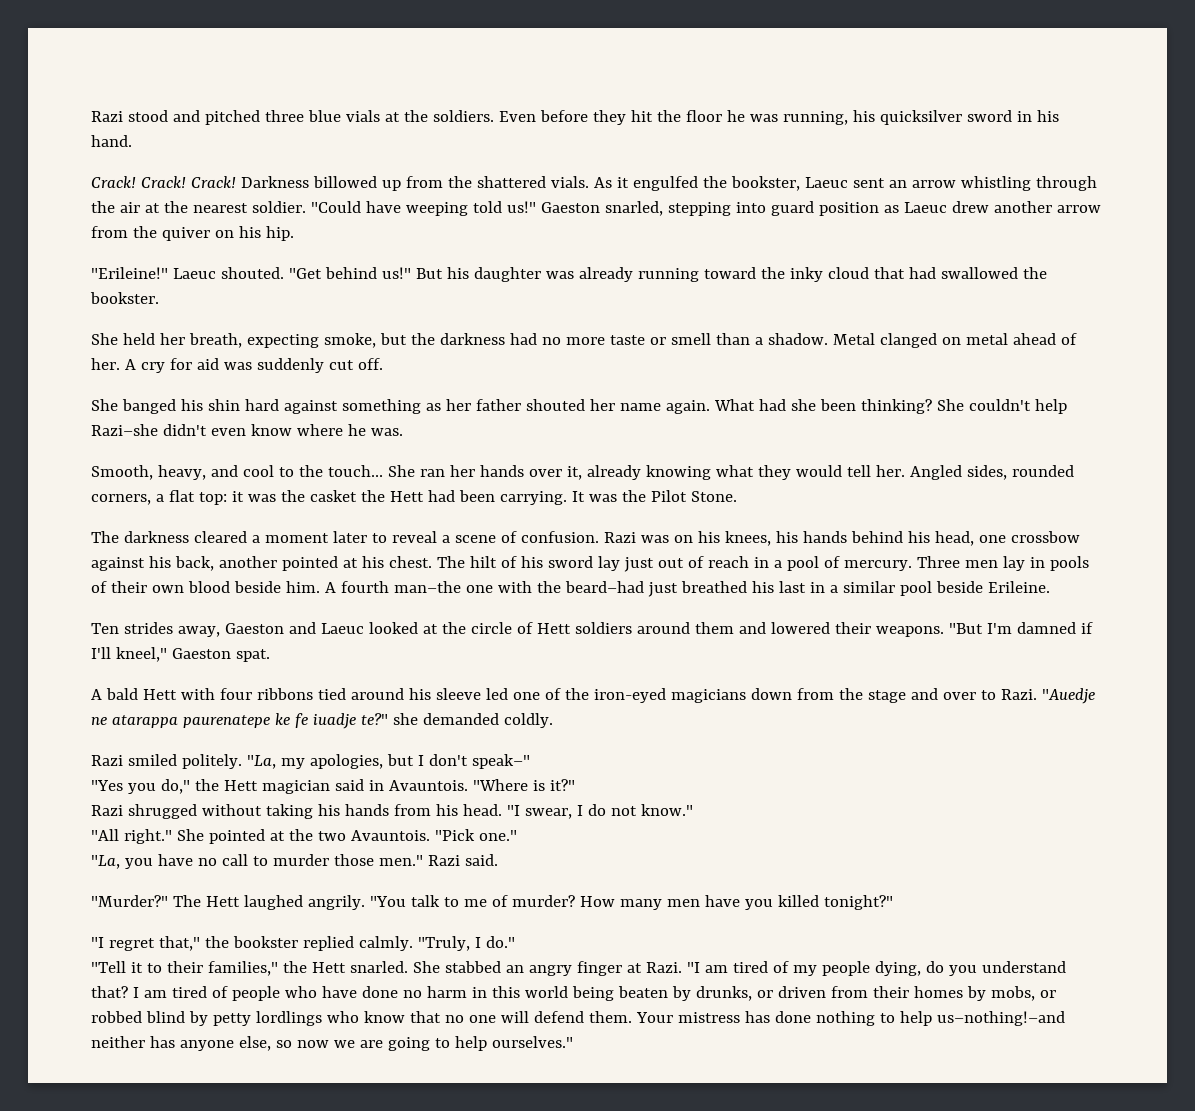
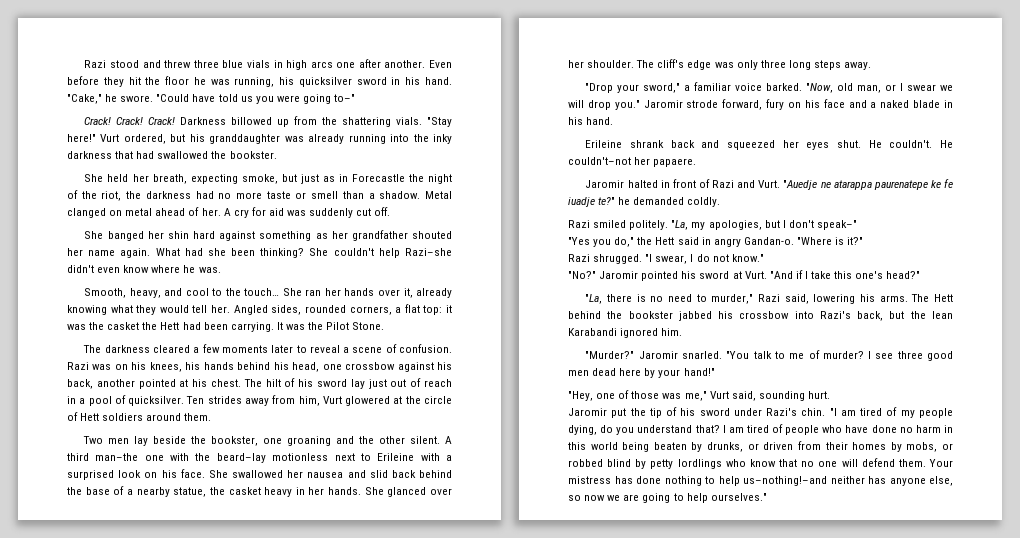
- Razi stood and pitched three blue vials at the soldiers.
+ Razi stood and threw three blue vials in high arcs one after another.
+ "Cake," he swore. "Could have told us you were going to–"
- Darkness billowed up from the shattered vials. As it engulfed the bookster, Laeuc sent an arrow whistling through the air at the nearest soldier. "Could have weeping told us!" Gaeston snarled, stepping into guard position as Laeuc drew another arrow from the quiver on his hip.
- "Erileine!" Laeuc shouted. "Get behind us!" But his daughter was already running toward the inky cloud that had swallowed the bookster.
+ Darkness billowed up from the shattering vials. "Stay here!" Vurt ordered, but his granddaughter was already running into the inky darkness that had swallowed the bookster.
- She held her breath, expecting smoke, but the darkness had no more taste or smell than a shadow.
+ She held her breath, expecting smoke, but just as in Forecastle the night of the riot, the darkness had no more taste or smell than a shadow.
- She banged his shin hard against something as her father shouted her name again.
+ She banged her shin hard against something as her grandfather shouted her name again.
- The darkness cleared a moment later to reveal a scene of confusion.
+ The darkness cleared a few moments later to reveal a scene of confusion.
- The hilt of his sword lay just out of reach in a pool of mercury. Three men lay in pools of their own blood beside him. A fourth man–the one with the beard–had just breathed his last in a similar pool beside Erileine.
- Ten strides away, Gaeston and Laeuc looked at the circle of Hett soldiers around them and lowered their weapons. "But I'm damned if I'll kneel," Gaeston spat.
- A bald Hett with four ribbons tied around his sleeve led one of the iron-eyed magicians down from the stage and over to Razi.
+ The hilt of his sword lay just out of reach in a pool of quicksilver. Ten strides away from him, Vurt glowered at the circle of Hett soldiers around them.
+ Two men lay beside the bookster, one groaning and the other silent. A third man–the one with the beard–lay motionless next to Erileine with a surprised look on his face. She swallowed her nausea and slid back behind the base of a nearby statue, the casket heavy in her hands. She glanced over her shoulder. The cliff's edge was only three long steps away.
+ "Drop your sword," a familiar voice barked. "Now, old man, or I swear we will drop you." Jaromir strode forward, fury on his face and a naked blade in his hand.
+ Erileine shrank back and squeezed her eyes shut. He couldn't. He couldn't–not her papaere.
+ Jaromir halted in front of Razi and Vurt.
- "Auedje ne atarappa paurenatepe ke fe iuadje te?" she demanded coldly.
+ "Auedje ne atarappa paurenatepe ke fe iuadje te?" he demanded coldly.
- "Yes you do," the Hett magician said in Avauntois.
+ "Yes you do," the Hett said in angry Gandan-o.
- Razi shrugged without taking his hands from his head.
+ Razi shrugged.
- "All right." She pointed at the two Avauntois. "Pick one."
- "La, you have no call to murder those men." Razi said.
- "Murder?" The Hett laughed angrily.
+ "No?" Jaromir pointed his sword at Vurt. "And if I take this one's head?"
+ "La, there is no need to murder," Razi said, lowering his arms. The Hett behind the bookster jabbed his crossbow into Razi's back, but the lean Karabandi ignored him.
+ "Murder?" Jaromir snarled.
- How many men have you killed tonight?"
- "I regret that," the bookster replied calmly. "Truly, I do."
- "Tell it to their families," the Hett snarled. She stabbed an angry finger at Razi.
+ I see three good men dead here by your hand!"
+ "Hey, one of those was me," Vurt said, sounding hurt.
+ Jaromir put the tip of his sword under Razi's chin.

